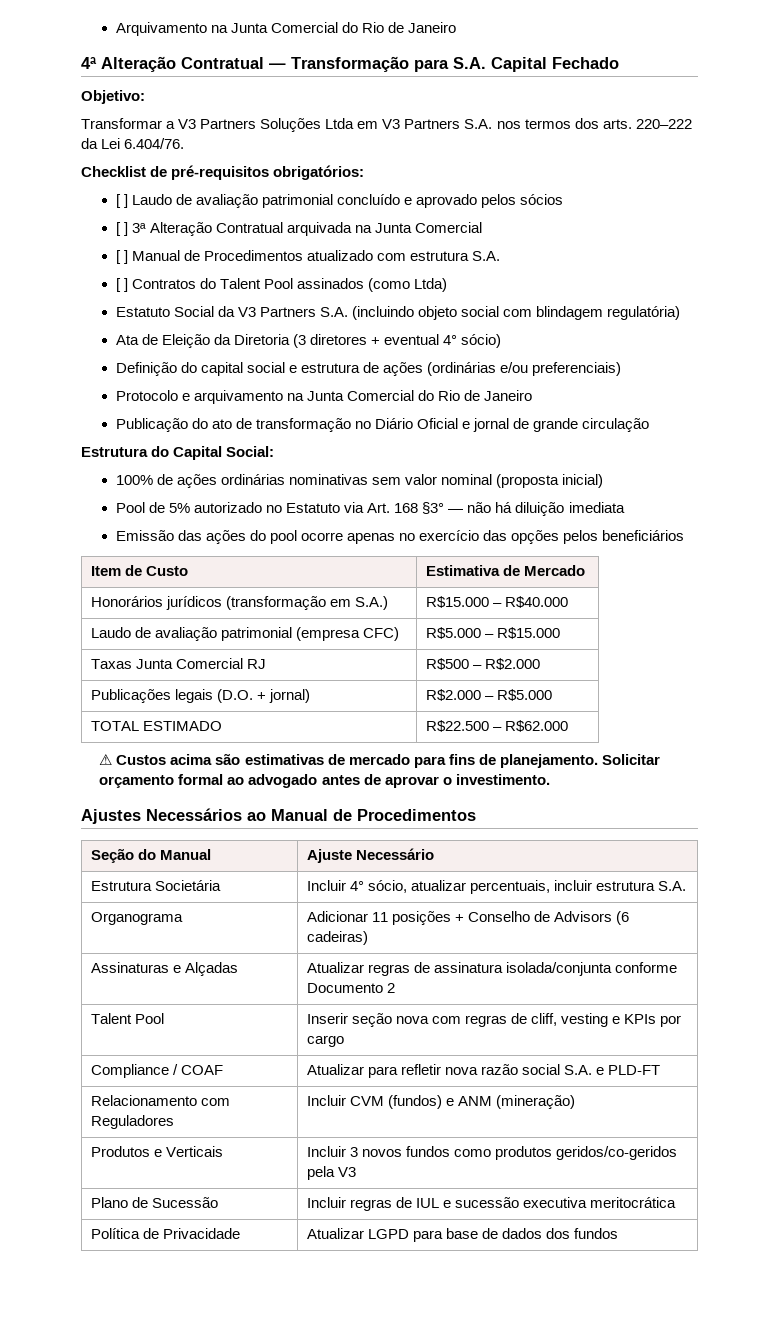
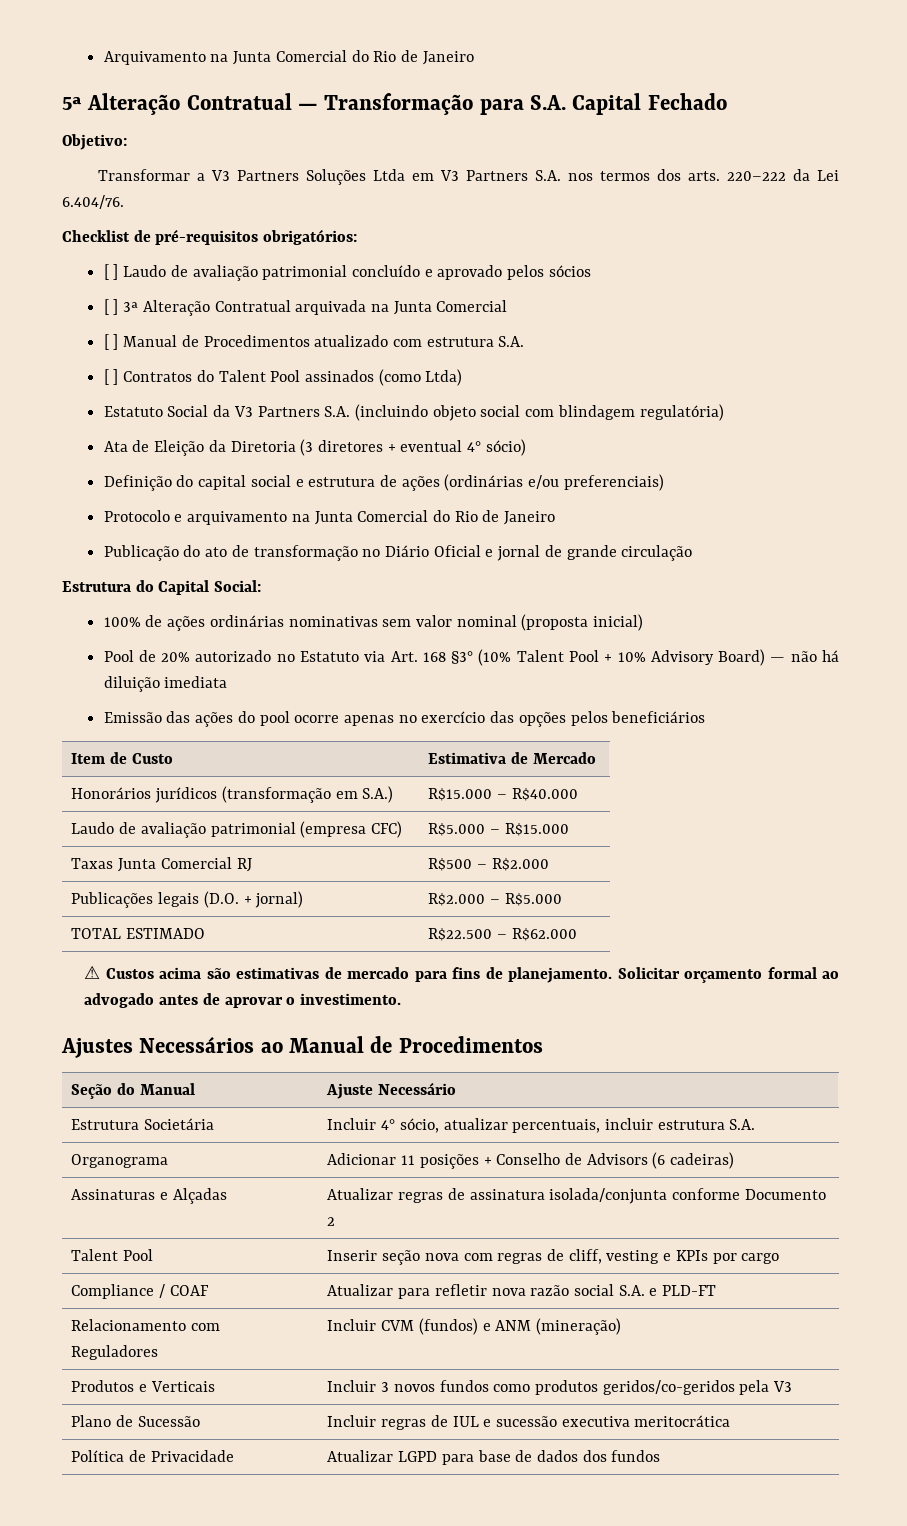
- 4ª Alteração Contratual — Transformação para S.A. Capital Fechado
+ 5ª Alteração Contratual — Transformação para S.A. Capital Fechado
- Pool de 5% autorizado no Estatuto via Art. 168 §3° — não há diluição imediata
+ Pool de 20% autorizado no Estatuto via Art. 168 §3° (10% Talent Pool + 10% Advisory Board) — não há diluição imediata

